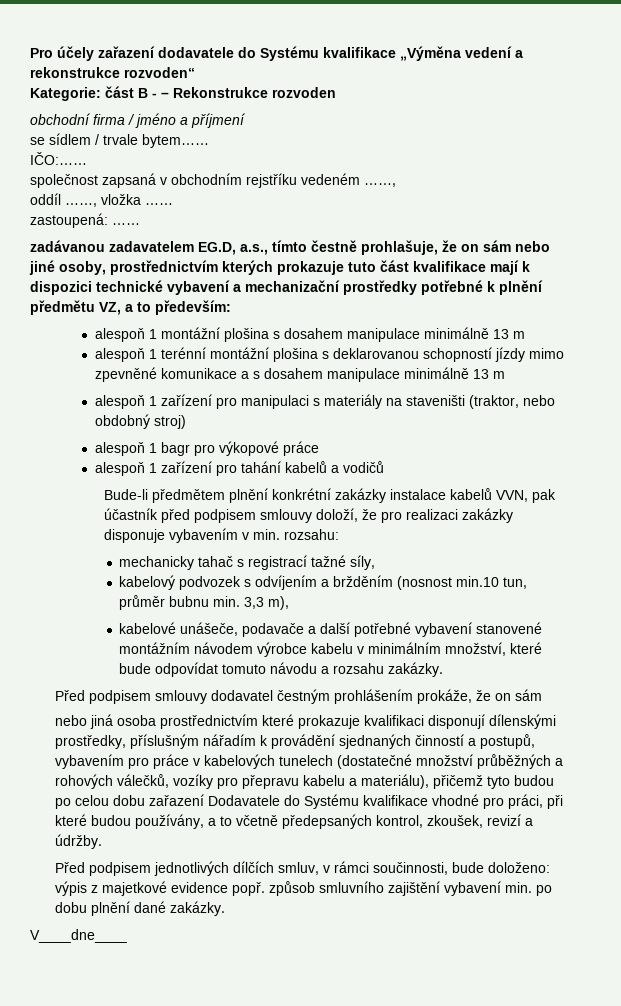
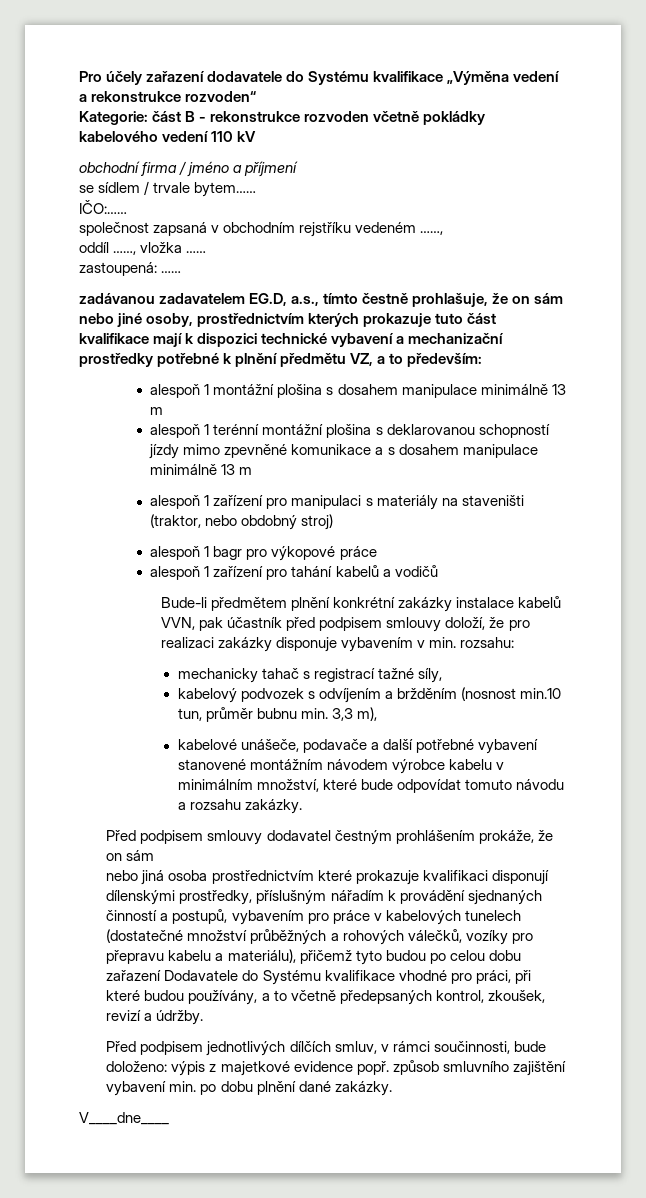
- Kategorie: část B - – Rekonstrukce rozvoden
+ Kategorie: část B - rekonstrukce rozvoden včetně pokládky kabelového vedení 110 kV

